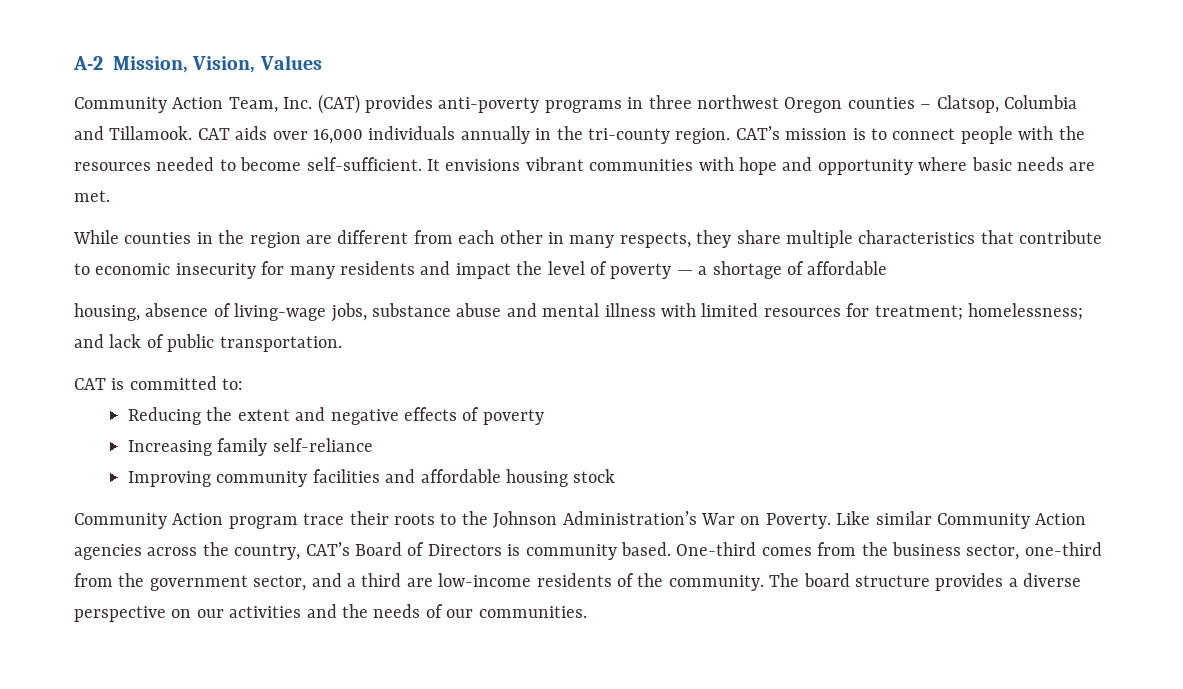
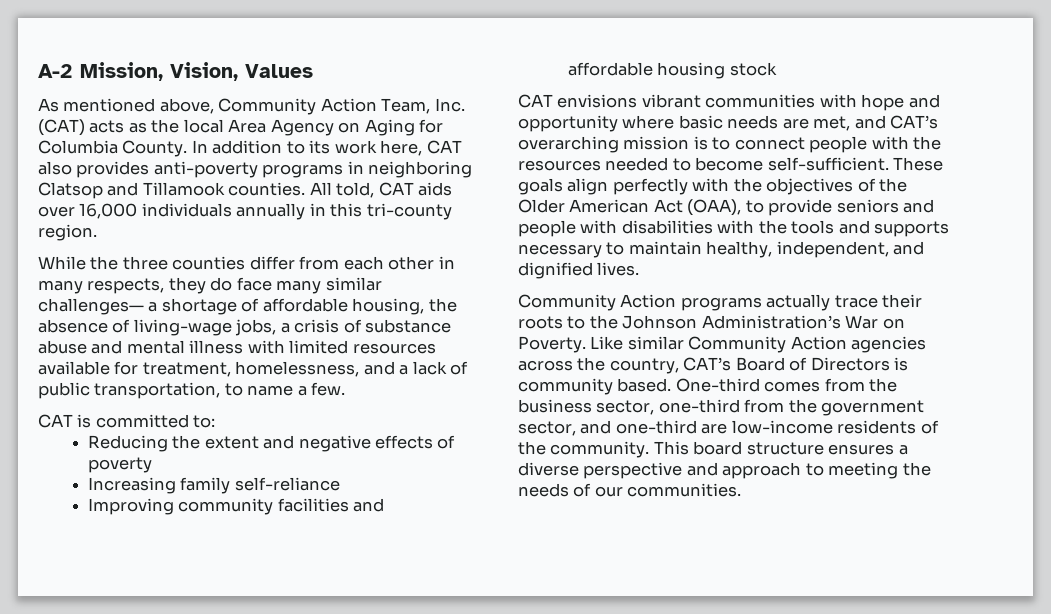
- Community Action Team, Inc. (CAT) provides anti-poverty programs in three northwest Oregon counties – Clatsop, Columbia and Tillamook. CAT aids over 16,000 individuals annually in the tri-county region. CAT’s mission is to connect people with the resources needed to become self-sufficient. It envisions vibrant communities with hope and opportunity where basic needs are met.
- While counties in the region are different from each other in many respects, they share multiple characteristics that contribute to economic insecurity for many residents and impact the level of poverty — a shortage of affordable
- housing, absence of living-wage jobs, substance abuse and mental illness with limited resources for treatment; homelessness; and lack of public transportation.
+ As mentioned above, Community Action Team, Inc. (CAT) acts as the local Area Agency on Aging for Columbia County. In addition to its work here, CAT also provides anti-poverty programs in neighboring Clatsop and Tillamook counties. All told, CAT aids over 16,000 individuals annually in this tri-county region.
+ While the three counties differ from each other in many respects, they do face many similar challenges— a shortage of affordable housing, the absence of living-wage jobs, a crisis of substance abuse and mental illness with limited resources available for treatment, homelessness, and a lack of public transportation, to name a few.
- Community Action program trace their roots to the Johnson Administration’s War on Poverty.
+ CAT envisions vibrant communities with hope and opportunity where basic needs are met, and CAT’s overarching mission is to connect people with the resources needed to become self-sufficient. These goals align perfectly with the objectives of the Older American Act (OAA), to provide seniors and people with disabilities with the tools and supports necessary to maintain healthy, independent, and dignified lives.
+ Community Action programs actually trace their roots to the Johnson Administration’s War on Poverty.
- One-third comes from the business sector, one-third from the government sector, and a third are low-income residents of the community.
+ One-third comes from the business sector, one-third from the government sector, and one-third are low-income residents of the community.
- The board structure provides a diverse perspective on our activities and the needs of our communities.
+ This board structure ensures a diverse perspective and approach to meeting the needs of our communities.

